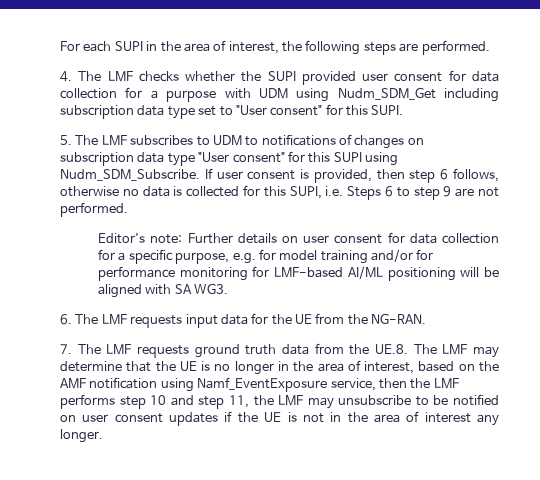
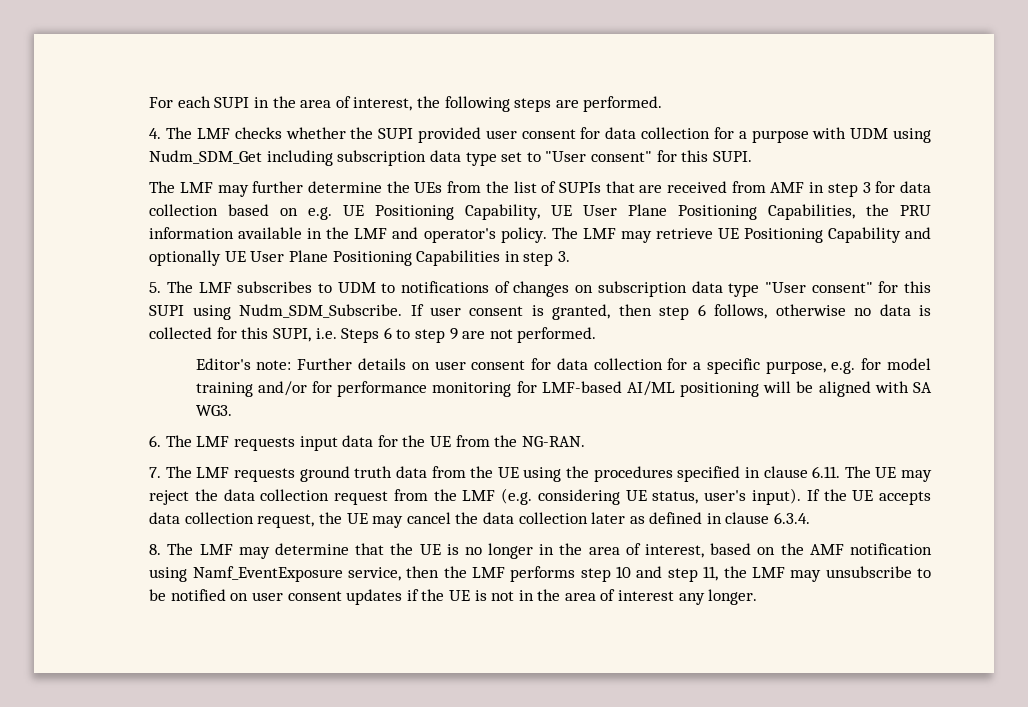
+ The LMF may further determine the UEs from the list of SUPIs that are received from AMF in step 3 for data collection based on e.g. UE Positioning Capability, UE User Plane Positioning Capabilities, the PRU information available in the LMF and operator's policy. The LMF may retrieve UE Positioning Capability and optionally UE User Plane Positioning Capabilities in step 3.
- If user consent is provided, then step 6 follows, otherwise no data is collected for this SUPI, i.e. Steps 6 to step 9 are not performed.
+ If user consent is granted, then step 6 follows, otherwise no data is collected for this SUPI, i.e. Steps 6 to step 9 are not performed.
- 7. The LMF requests ground truth data from the UE.8. The LMF may determine that the UE is no longer in the area of interest, based on the AMF notification using Namf_EventExposure service, then the LMF performs step 10 and step 11, the LMF may unsubscribe to be notified on user consent updates if the UE is not in the area of interest any longer.
+ 7. The LMF requests ground truth data from the UE using the procedures specified in clause 6.11. The UE may reject the data collection request from the LMF (e.g. considering UE status, user's input). If the UE accepts data collection request, the UE may cancel the data collection later as defined in clause 6.3.4.
+ 8. The LMF may determine that the UE is no longer in the area of interest, based on the AMF notification using Namf_EventExposure service, then the LMF performs step 10 and step 11, the LMF may unsubscribe to be notified on user consent updates if the UE is not in the area of interest any longer.

